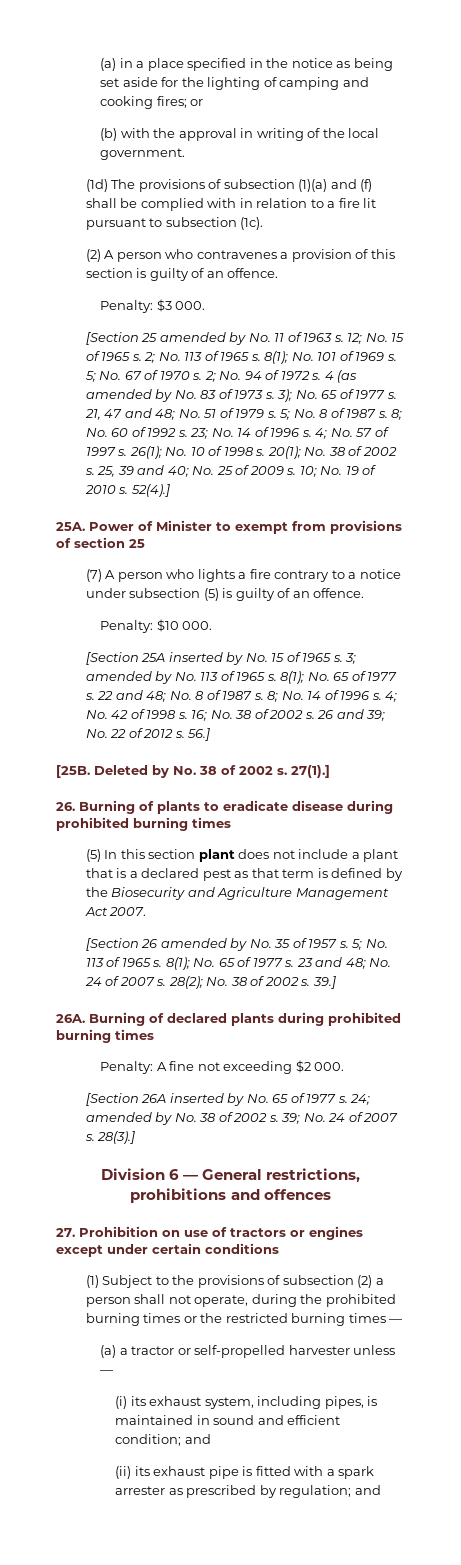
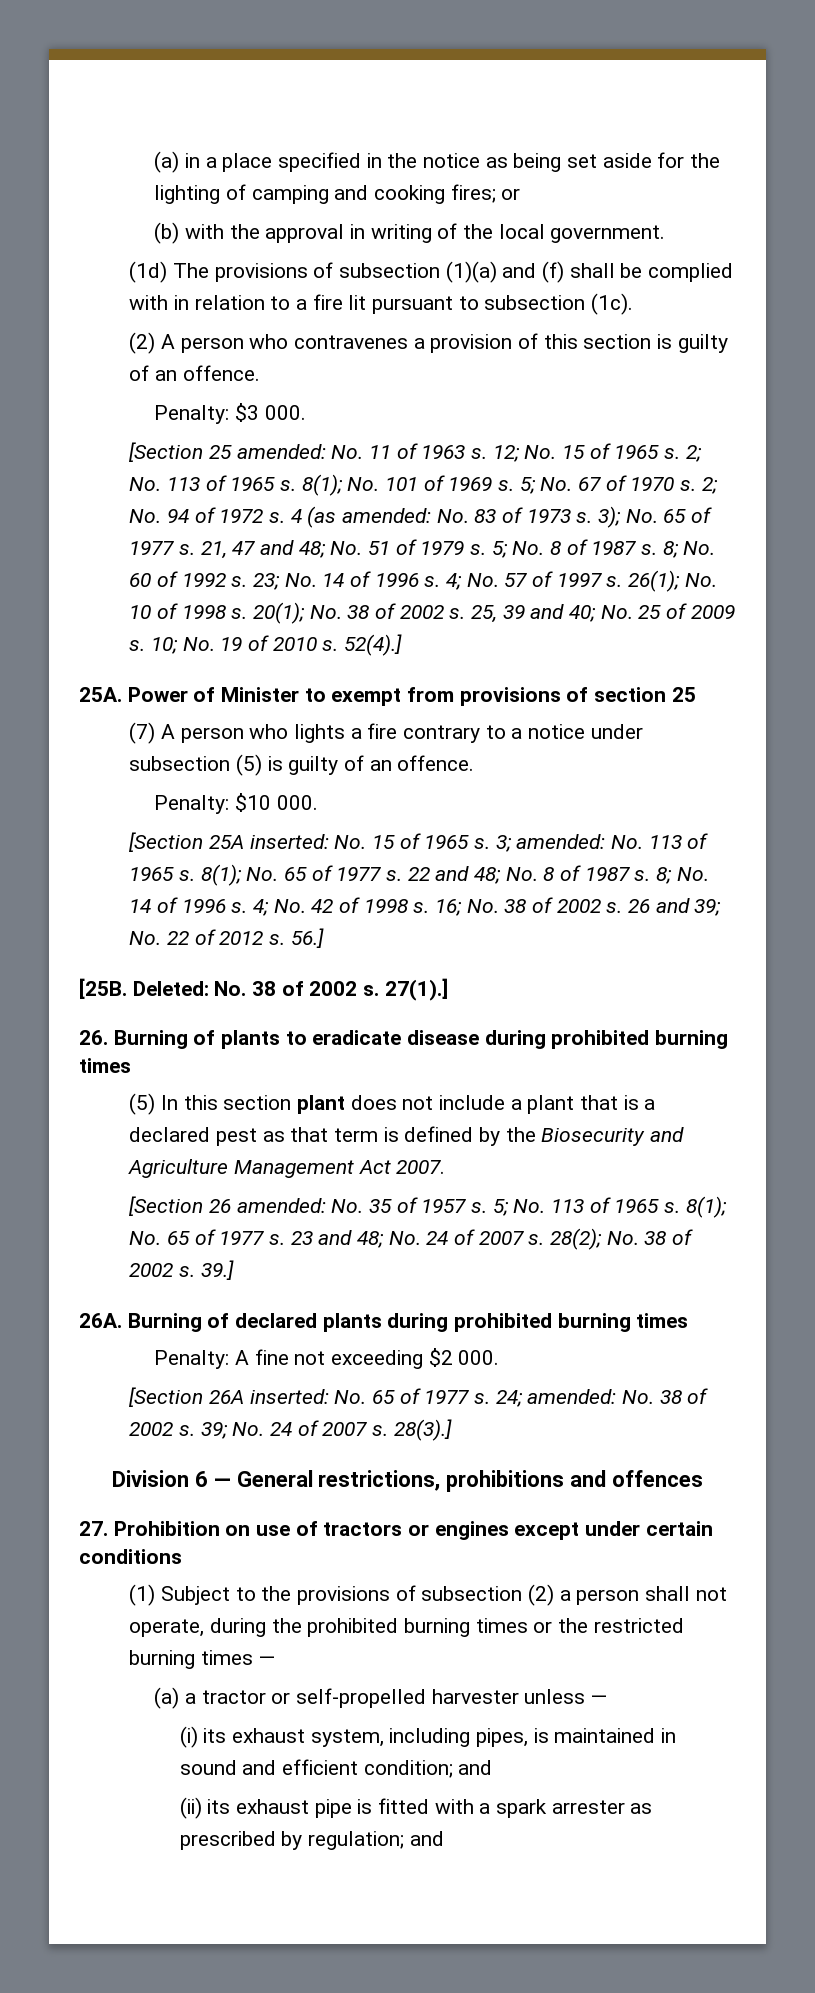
- [Section 25 amended by No. 11 of 1963 s.
+ [Section 25 amended: No. 11 of 1963 s.
- 4 (as amended by No. 83 of 1973 s.
+ 4 (as amended: No. 83 of 1973 s.
- [Section 25A inserted by No. 15 of 1965 s.
+ [Section 25A inserted: No. 15 of 1965 s.
- 3; amended by No. 113 of 1965 s.
+ 3; amended: No. 113 of 1965 s.
- Deleted by No. 38 of 2002 s.
+ Deleted: No. 38 of 2002 s.
- [Section 26 amended by No. 35 of 1957 s.
+ [Section 26 amended: No. 35 of 1957 s.
- [Section 26A inserted by No. 65 of 1977 s.
+ [Section 26A inserted: No. 65 of 1977 s.
- 24; amended by No. 38 of 2002 s.
+ 24; amended: No. 38 of 2002 s.

